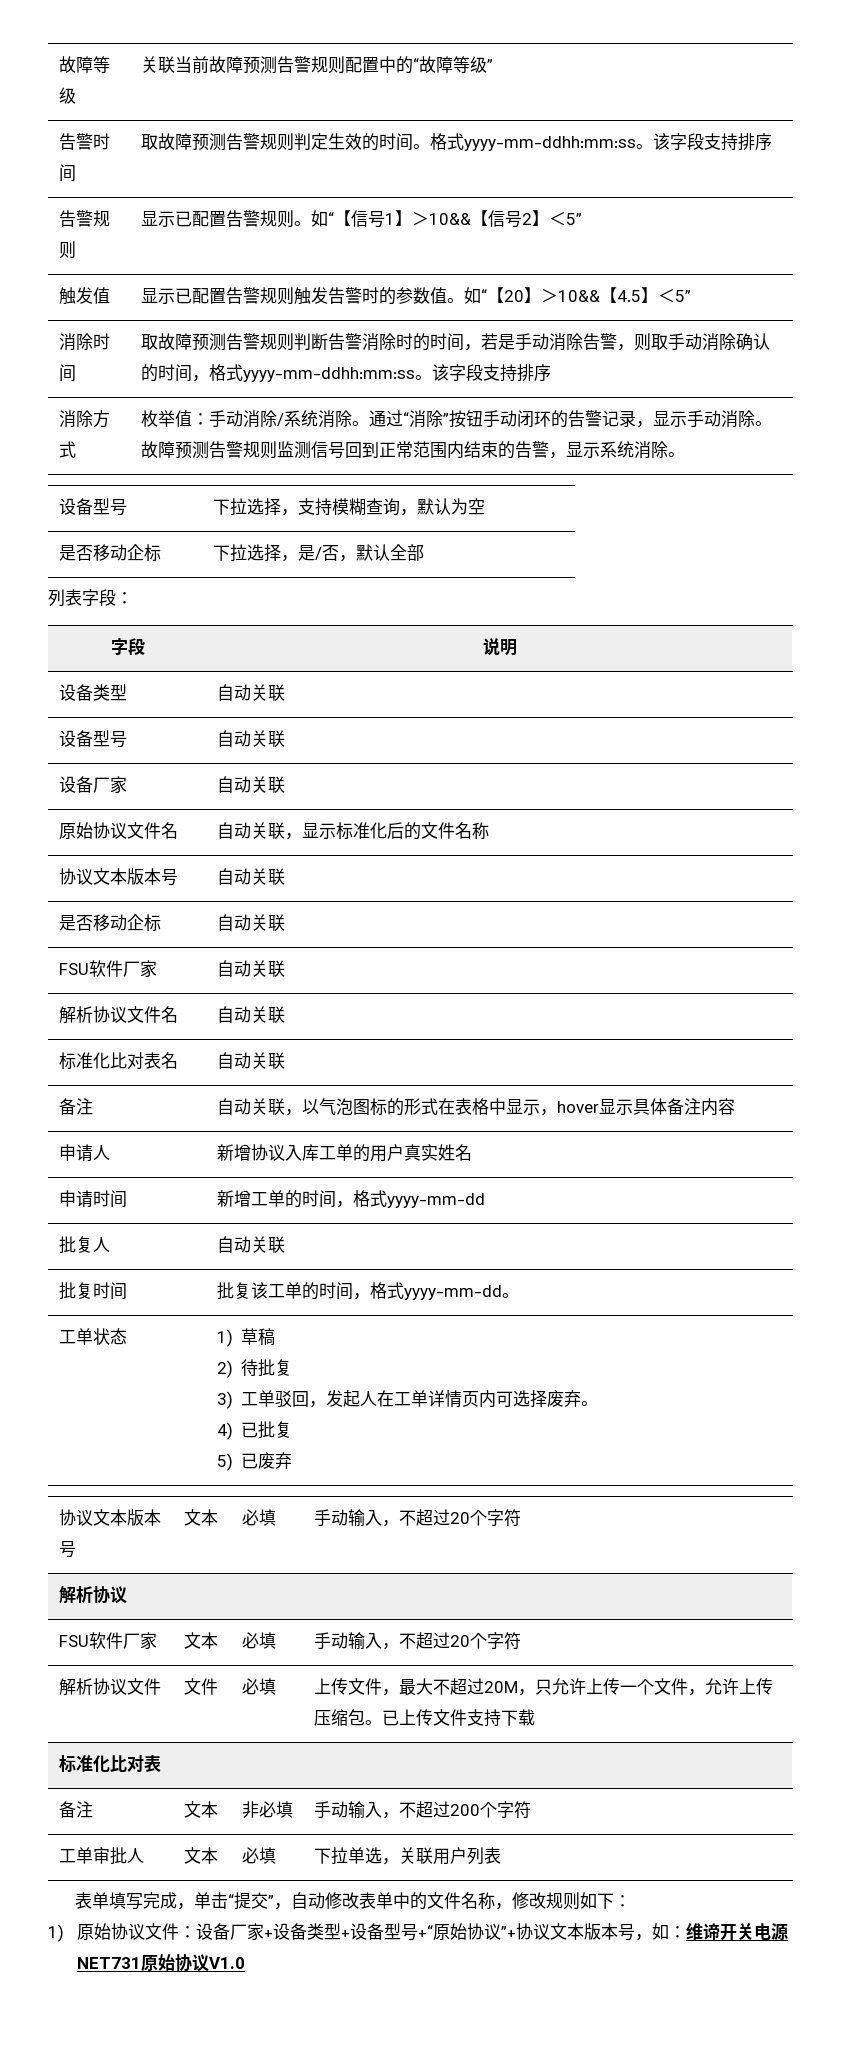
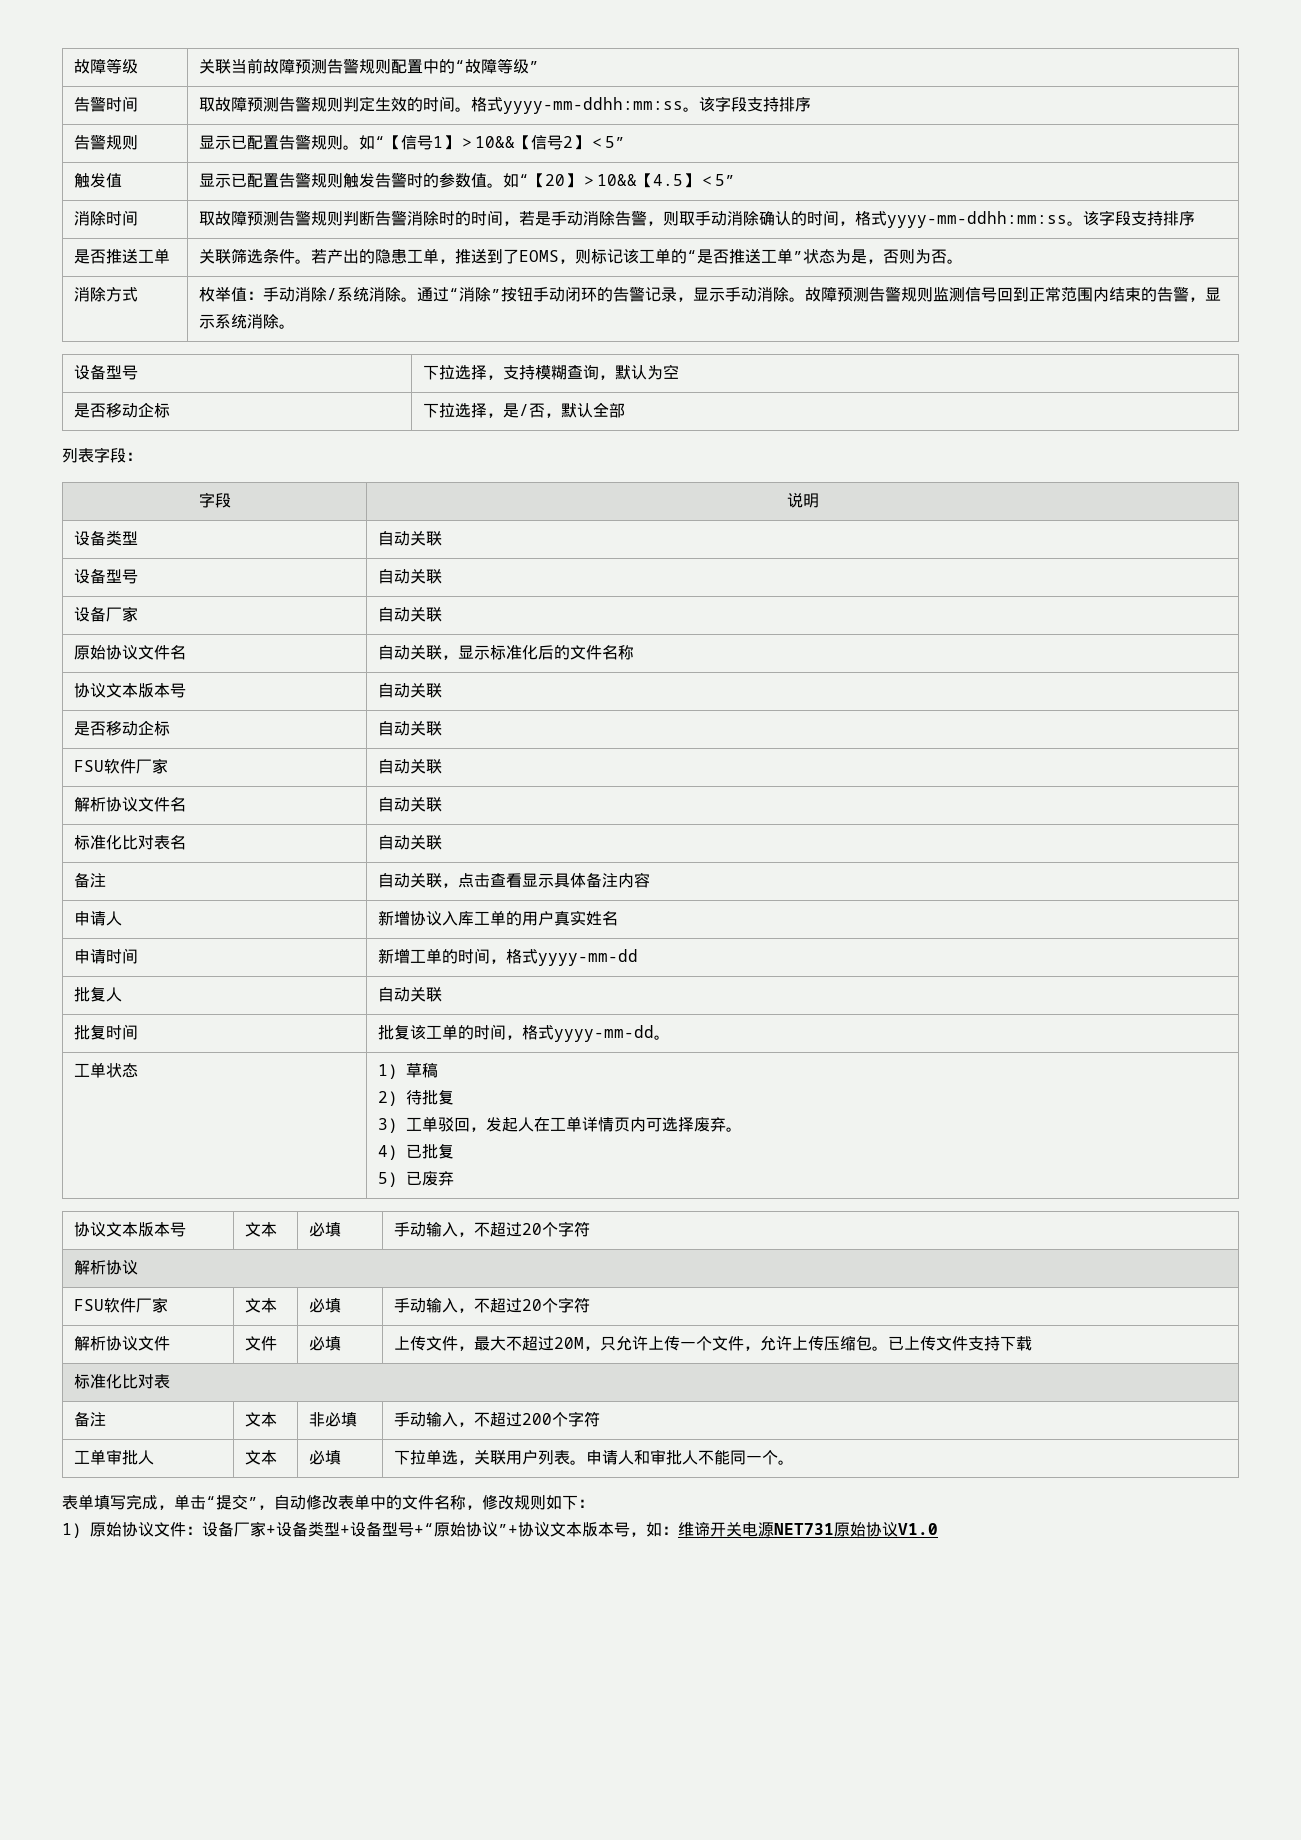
+ 是否推送工单 | 关联筛选条件。若产出的隐患工单，推送到了EOMS，则标记该工单的“是否推送工单”状态为是，否则为否。
- 备注 | 自动关联，以气泡图标的形式在表格中显示，hover显示具体备注内容
+ 备注 | 自动关联，点击查看显示具体备注内容
- 工单审批人 | 文本 | 必填 | 下拉单选，关联用户列表
+ 工单审批人 | 文本 | 必填 | 下拉单选，关联用户列表。申请人和审批人不能同一个。

